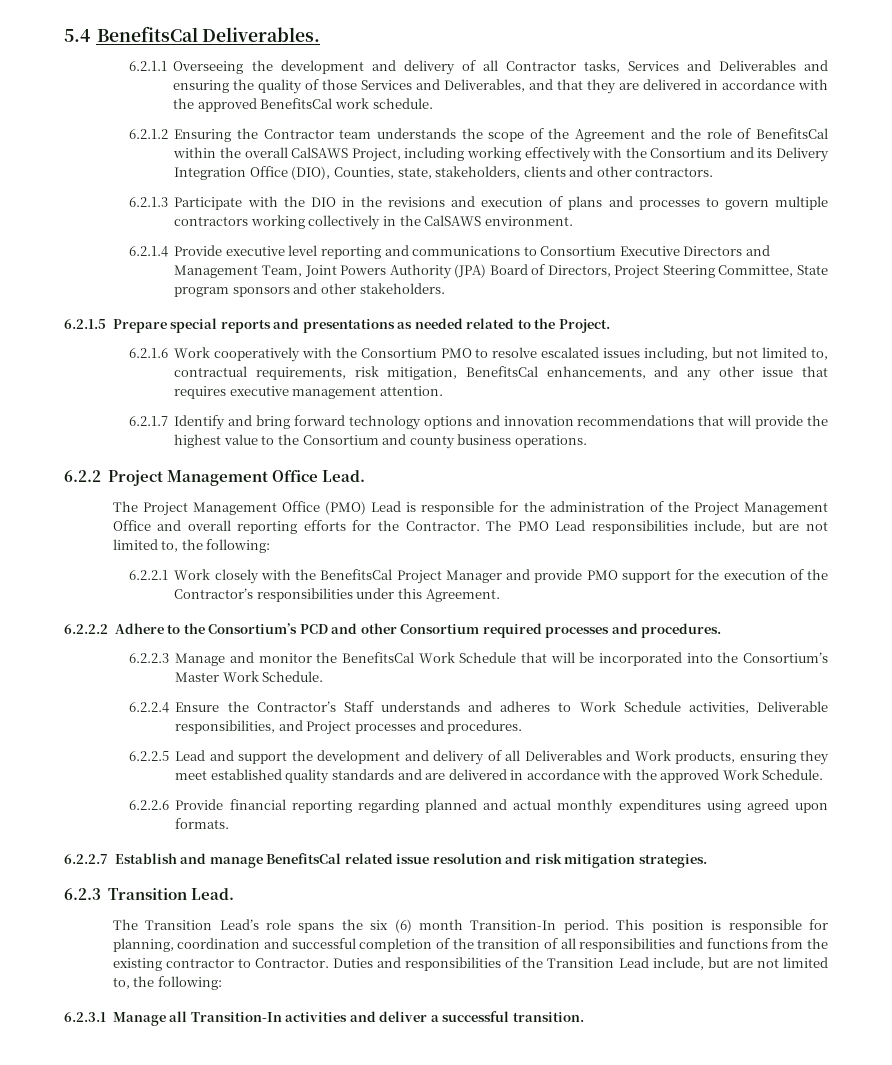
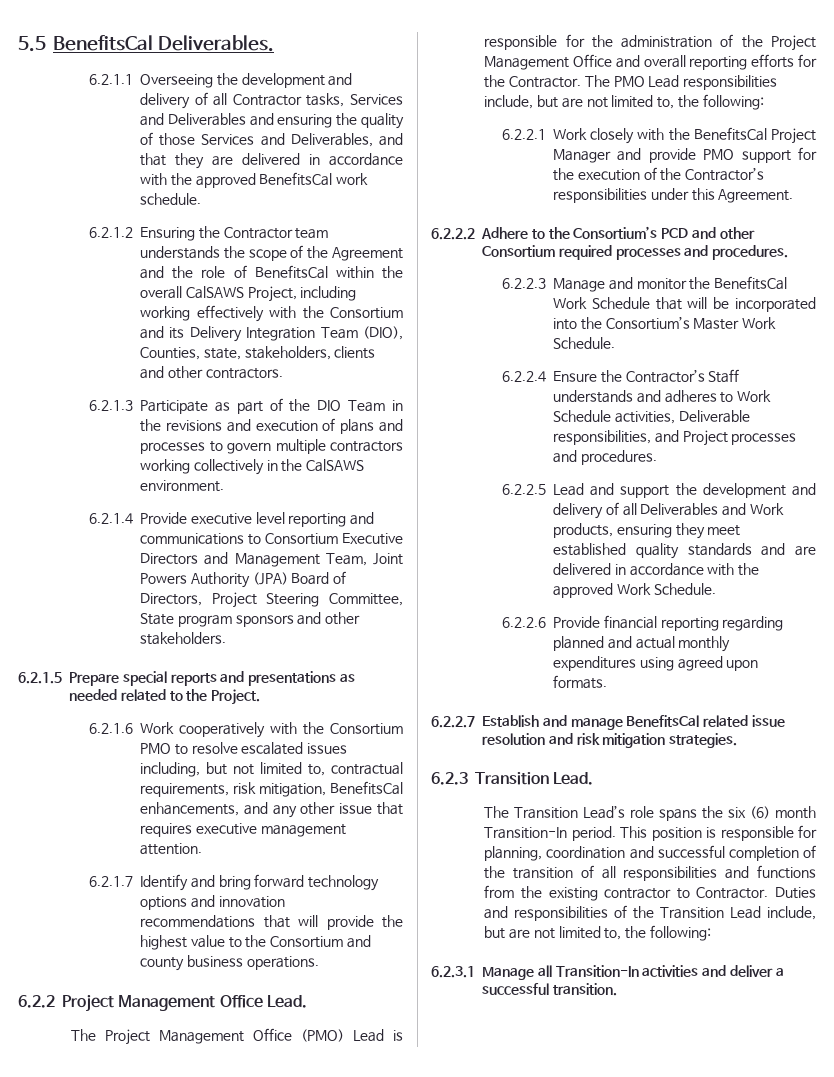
- 5.4 BenefitsCal Deliverables.
+ 5.5 BenefitsCal Deliverables.
- 6.2.1.2 Ensuring the Contractor team understands the scope of the Agreement and the role of BenefitsCal within the overall CalSAWS Project, including working effectively with the Consortium and its Delivery Integration Office (DIO), Counties, state, stakeholders, clients and other contractors.
+ 6.2.1.2 Ensuring the Contractor team understands the scope of the Agreement and the role of BenefitsCal within the overall CalSAWS Project, including working effectively with the Consortium and its Delivery Integration Team (DIO), Counties, state, stakeholders, clients and other contractors.
- 6.2.1.3 Participate with the DIO in the revisions and execution of plans and processes to govern multiple contractors working collectively in the CalSAWS environment.
+ 6.2.1.3 Participate as part of the DIO Team in the revisions and execution of plans and processes to govern multiple contractors working collectively in the CalSAWS environment.

